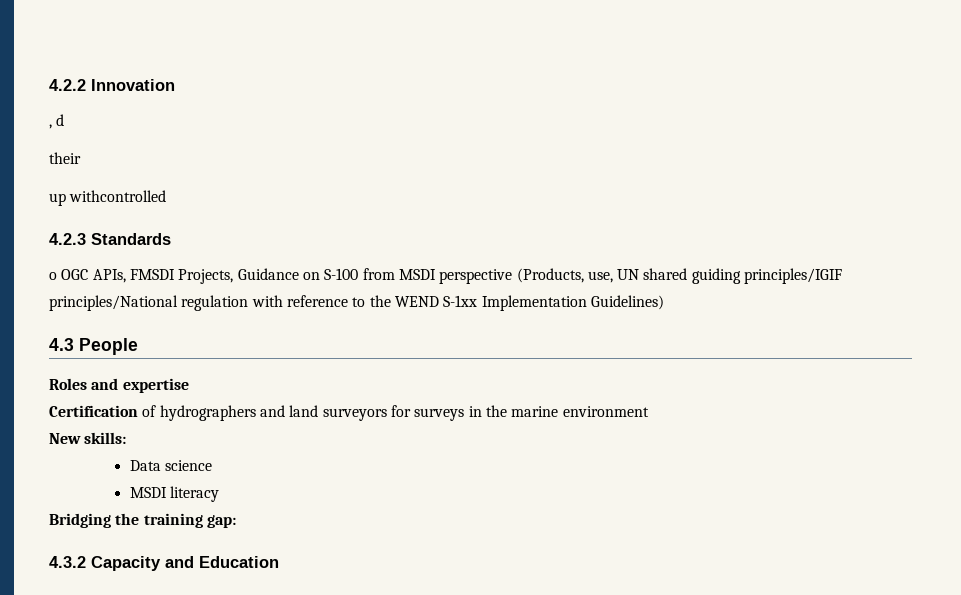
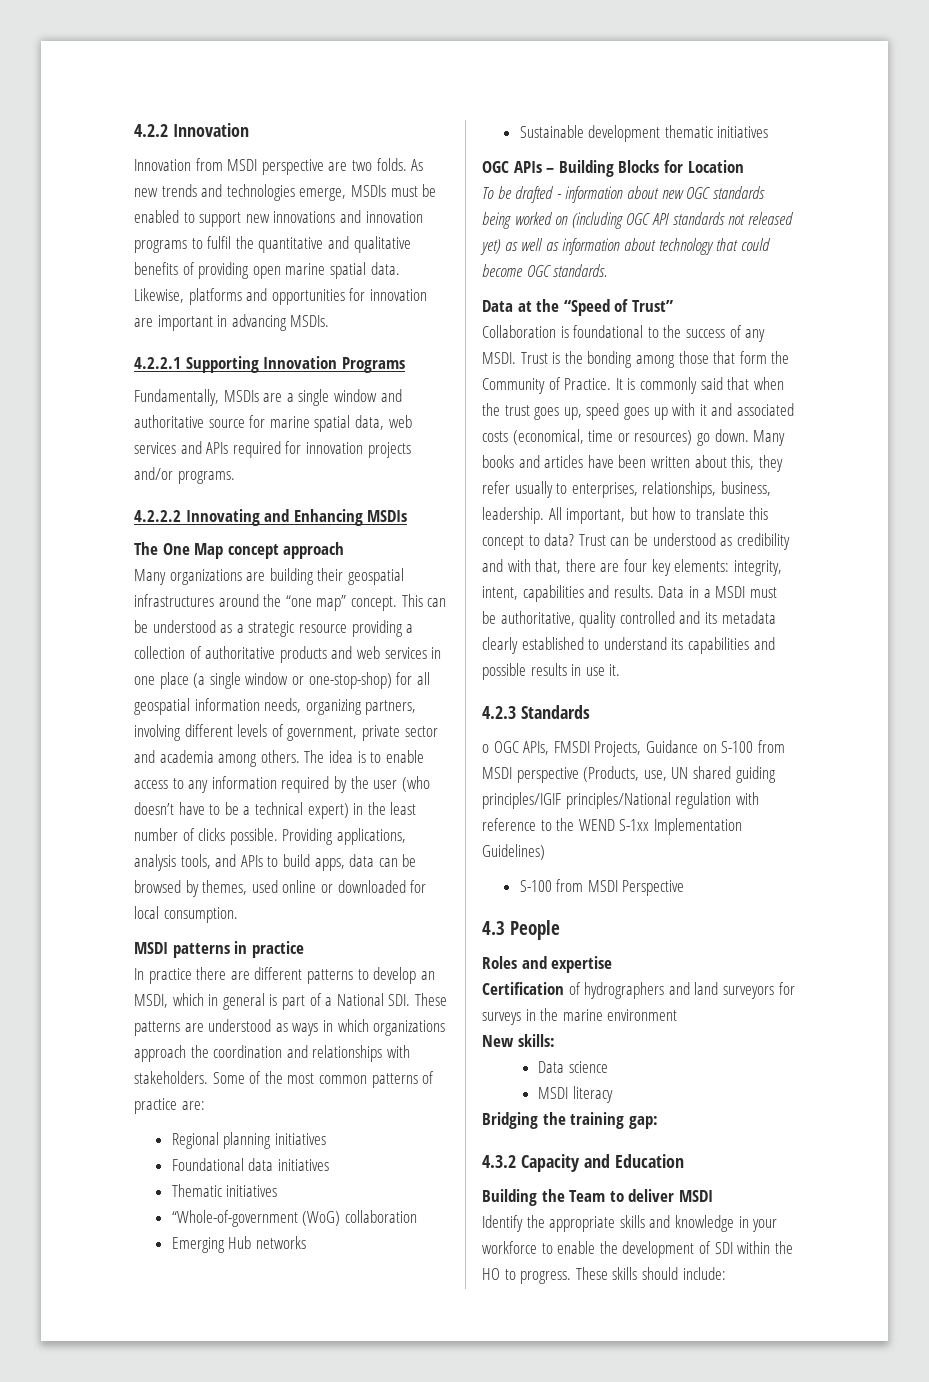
- , d
- their
- up withcontrolled
+ Innovation from MSDI perspective are two folds. As new trends and technologies emerge, MSDIs must be enabled to support new innovations and innovation programs to fulfil the quantitative and qualitative benefits of providing open marine spatial data. Likewise, platforms and opportunities for innovation are important in advancing MSDIs.
+ 4.2.2.1 Supporting Innovation Programs
+ Fundamentally, MSDIs are a single window and authoritative source for marine spatial data, web services and APIs required for innovation projects and/or programs.
+ 4.2.2.2 Innovating and Enhancing MSDIs
+ The One Map concept approach
+ Many organizations are building their geospatial infrastructures around the “one map” concept. This can be understood as a strategic resource providing a collection of authoritative products and web services in one place (a single window or one-stop-shop) for all geospatial information needs, organizing partners, involving different levels of government, private sector and academia among others. The idea is to enable access to any information required by the user (who doesn’t have to be a technical expert) in the least number of clicks possible. Providing applications, analysis tools, and APIs to build apps, data can be browsed by themes, used online or downloaded for local consumption.
+ MSDI patterns in practice
+ In practice there are different patterns to develop an MSDI, which in general is part of a National SDI. These patterns are understood as ways in which organizations approach the coordination and relationships with stakeholders. Some of the most common patterns of practice are:
+ Regional planning initiatives
+ Foundational data initiatives
+ Thematic initiatives
+ “Whole-of-government (WoG) collaboration
+ Emerging Hub networks
+ Sustainable development thematic initiatives
+ OGC APIs – Building Blocks for Location
+ To be drafted - information about new OGC standards being worked on (including OGC API standards not released yet) as well as information about technology that could become OGC standards.
+ Data at the “Speed of Trust”
+ Collaboration is foundational to the success of any MSDI. Trust is the bonding among those that form the Community of Practice. It is commonly said that when the trust goes up, speed goes up with it and associated costs (economical, time or resources) go down. Many books and articles have been written about this, they refer usually to enterprises, relationships, business, leadership. All important, but how to translate this concept to data? Trust can be understood as credibility and with that, there are four key elements: integrity, intent, capabilities and results. Data in a MSDI must be authoritative, quality controlled and its metadata clearly established to understand its capabilities and possible results in use it.
+ S-100 from MSDI Perspective
+ Building the Team to deliver MSDI
+ Identify the appropriate skills and knowledge in your workforce to enable the development of SDI within the HO to progress. These skills should include:

